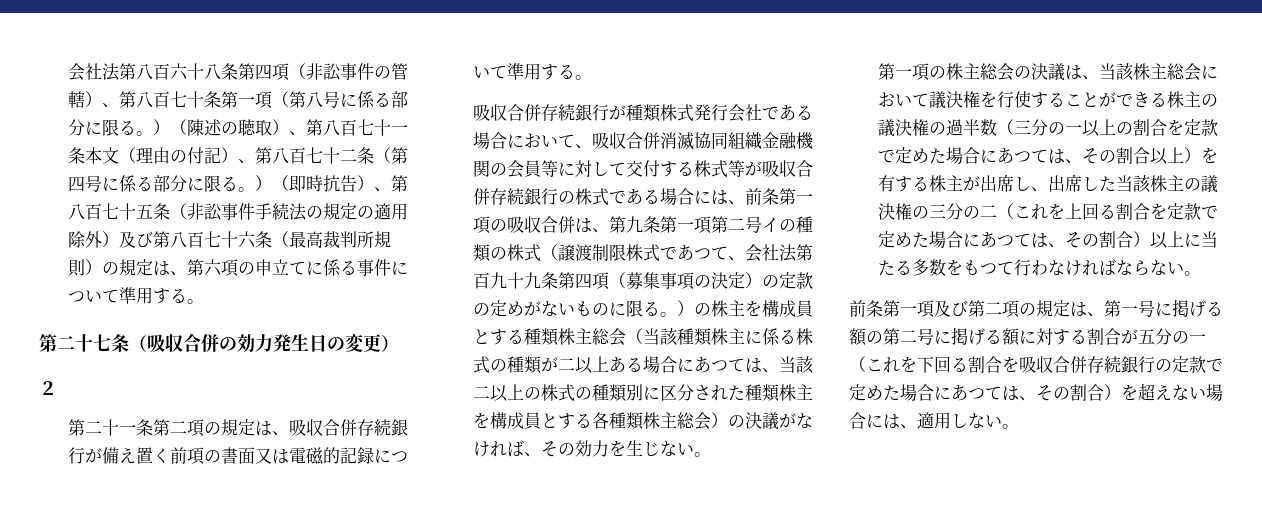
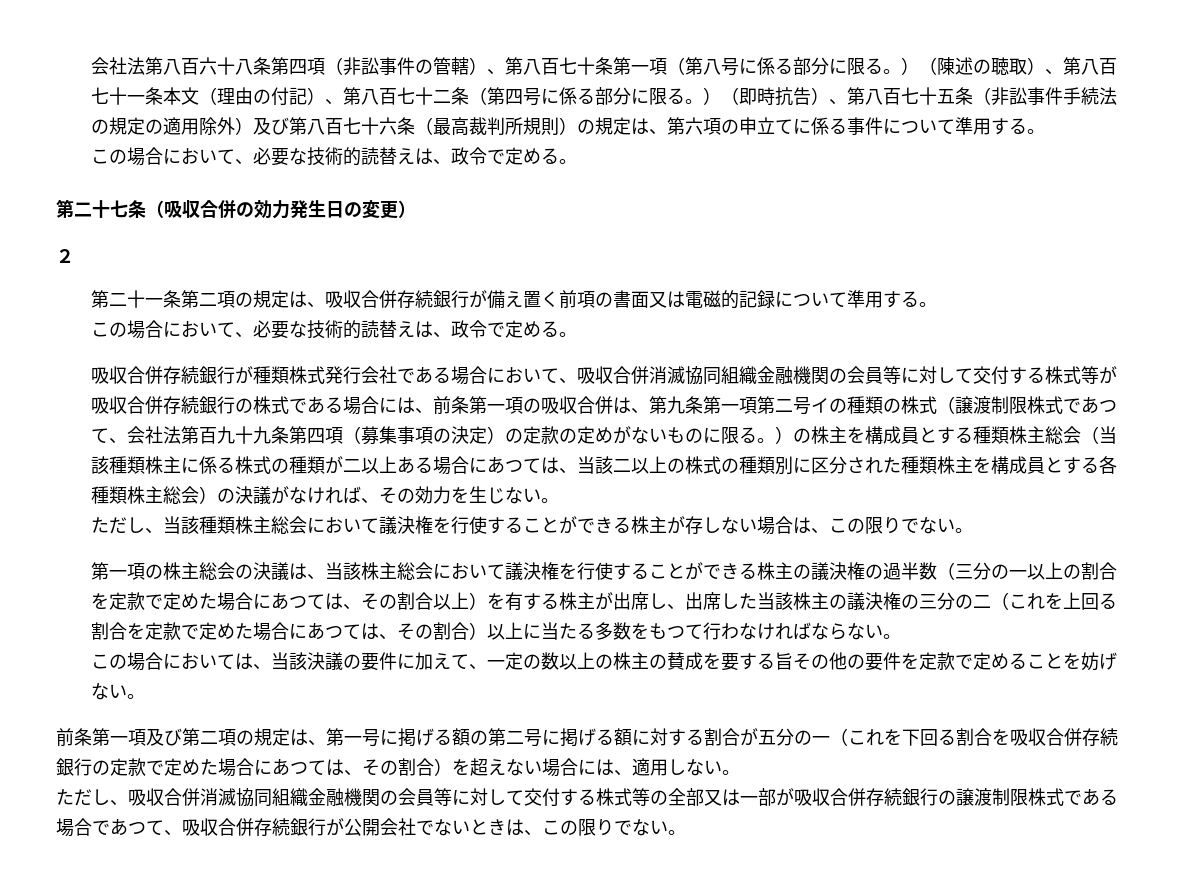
  会社法第八百六十八条第四項（非訟事件の管轄）、第八百七十条第一項（第八号に係る部分に限る。）（陳述の聴取）、第八百七十一条本文（理由の付記）、第八百七十二条（第四号に係る部分に限る。）（即時抗告）、第八百七十五条（非訟事件手続法の規定の適用除外）及び第八百七十六条（最高裁判所規則）の規定は、第六項の申立てに係る事件について準用する。
+ この場合において、必要な技術的読替えは、政令で定める。
  第二十一条第二項の規定は、吸収合併存続銀行が備え置く前項の書面又は電磁的記録について準用する。
+ この場合において、必要な技術的読替えは、政令で定める。
+ ただし、当該種類株主総会において議決権を行使することができる株主が存しない場合は、この限りでない。
+ この場合においては、当該決議の要件に加えて、一定の数以上の株主の賛成を要する旨その他の要件を定款で定めることを妨げない。
+ ただし、吸収合併消滅協同組織金融機関の会員等に対して交付する株式等の全部又は一部が吸収合併存続銀行の譲渡制限株式である場合であつて、吸収合併存続銀行が公開会社でないときは、この限りでない。

